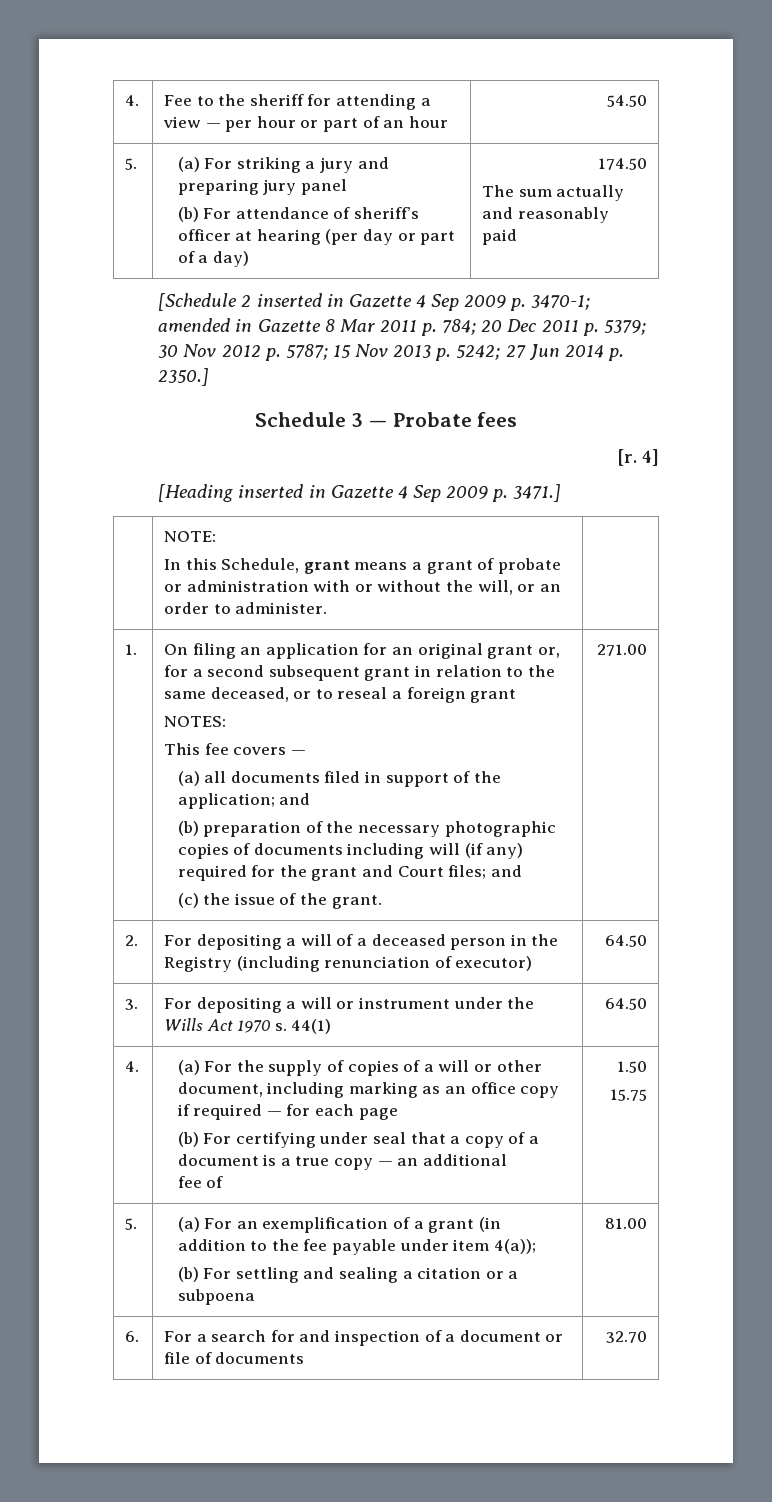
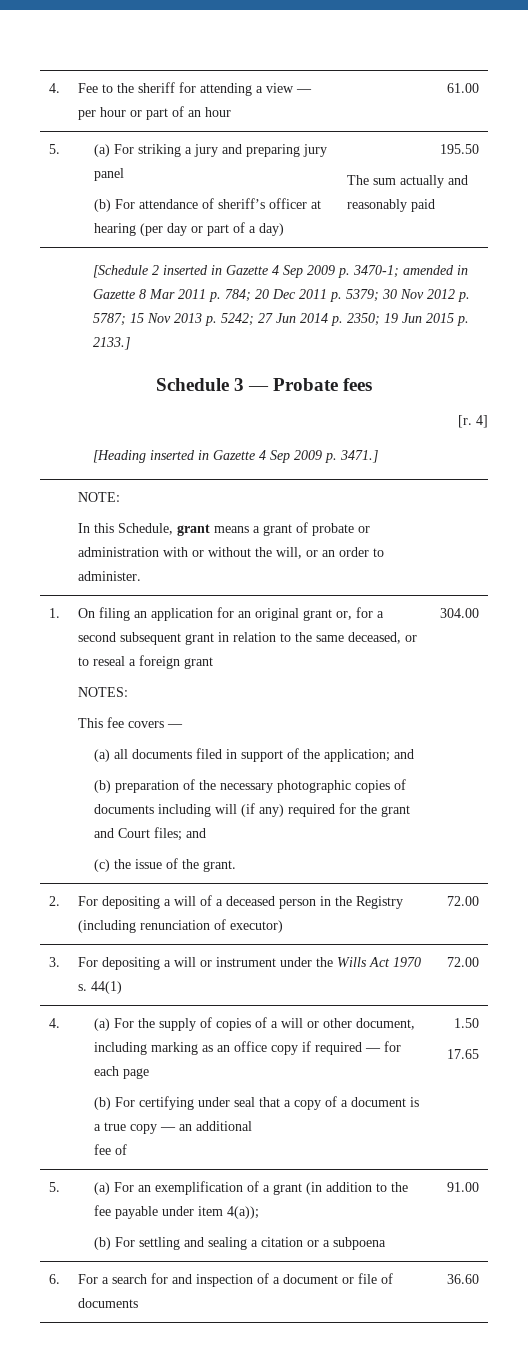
- 4. | Fee to the sheriff for attending a view — per hour or part of an hour | 54.50
+ 4. | Fee to the sheriff for attending a view — per hour or part of an hour | 61.00
  5. | (a) For striking a jury and preparing jury panel
- (b) For attendance of sheriff’s officer at hearing (per day or part of a day) | 174.50
+ (b) For attendance of sheriff’s officer at hearing (per day or part of a day) | 195.50
- [Schedule 2 inserted in Gazette 4 Sep 2009 p. 3470-1; amended in Gazette 8 Mar 2011 p. 784; 20 Dec 2011 p. 5379; 30 Nov 2012 p. 5787; 15 Nov 2013 p. 5242; 27 Jun 2014 p. 2350.]
+ [Schedule 2 inserted in Gazette 4 Sep 2009 p. 3470-1; amended in Gazette 8 Mar 2011 p. 784; 20 Dec 2011 p. 5379; 30 Nov 2012 p. 5787; 15 Nov 2013 p. 5242; 27 Jun 2014 p. 2350; 19 Jun 2015 p. 2133.]
- 271.00
+ 304.00
- 2. | For depositing a will of a deceased person in the Registry (including renunciation of executor) | 64.50
+ 2. | For depositing a will of a deceased person in the Registry (including renunciation of executor) | 72.00
- 3. | For depositing a will or instrument under the Wills Act 1970 s. 44(1) | 64.50
+ 3. | For depositing a will or instrument under the Wills Act 1970 s. 44(1) | 72.00
- 15.75
+ 17.65
  5. | (a) For an exemplification of a grant (in addition to the fee payable under item 4(a));
- (b) For settling and sealing a citation or a subpoena | 81.00
+ (b) For settling and sealing a citation or a subpoena | 91.00
- 6. | For a search for and inspection of a document or file of documents | 32.70
+ 6. | For a search for and inspection of a document or file of documents | 36.60

